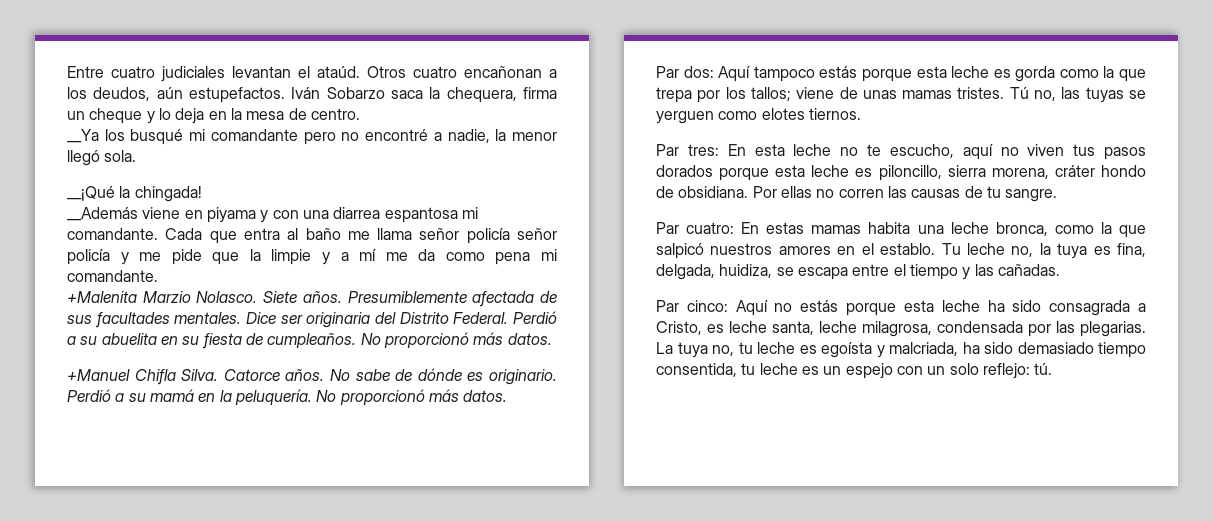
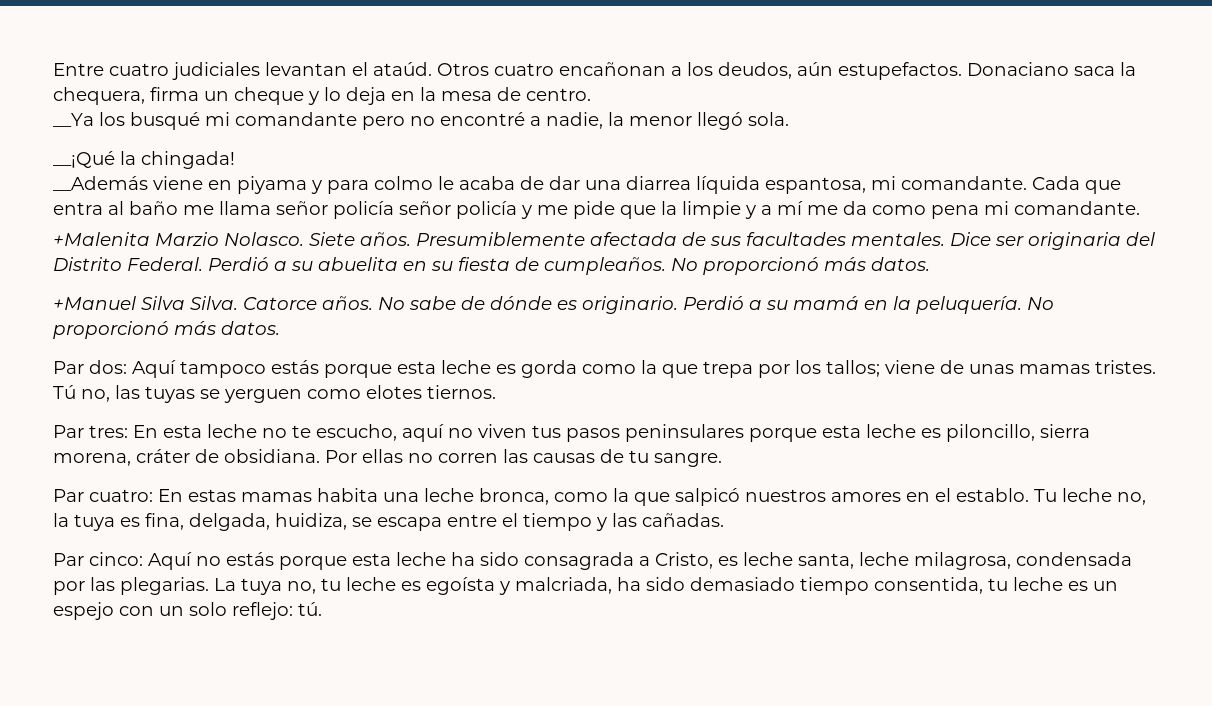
- Iván Sobarzo saca la chequera, firma un cheque y lo deja en la mesa de centro.
+ Donaciano saca la chequera, firma un cheque y lo deja en la mesa de centro.
- __Además viene en piyama y con una diarrea espantosa mi comandante.
+ __Además viene en piyama y para colmo le acaba de dar una diarrea líquida espantosa, mi comandante.
- +Manuel Chifla Silva.
+ +Manuel Silva Silva.
- Par tres: En esta leche no te escucho, aquí no viven tus pasos dorados porque esta leche es piloncillo, sierra morena, cráter hondo de obsidiana.
+ Par tres: En esta leche no te escucho, aquí no viven tus pasos peninsulares porque esta leche es piloncillo, sierra morena, cráter de obsidiana.

